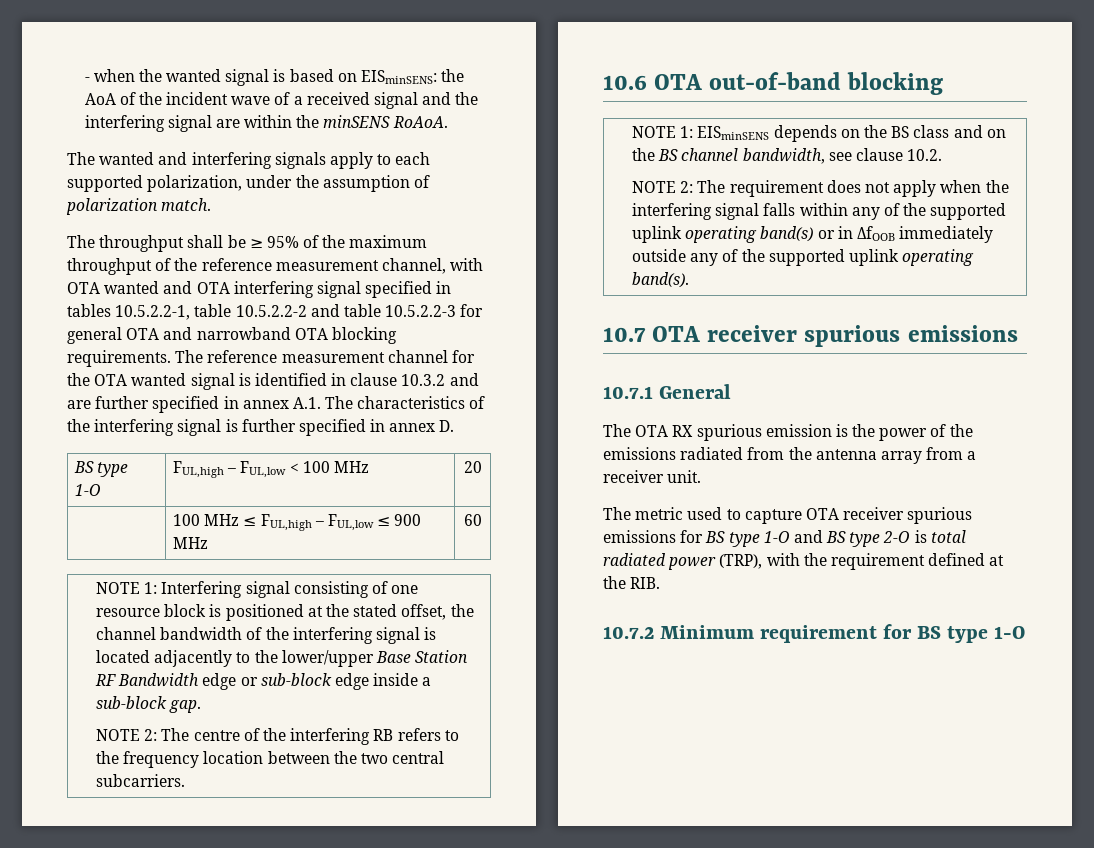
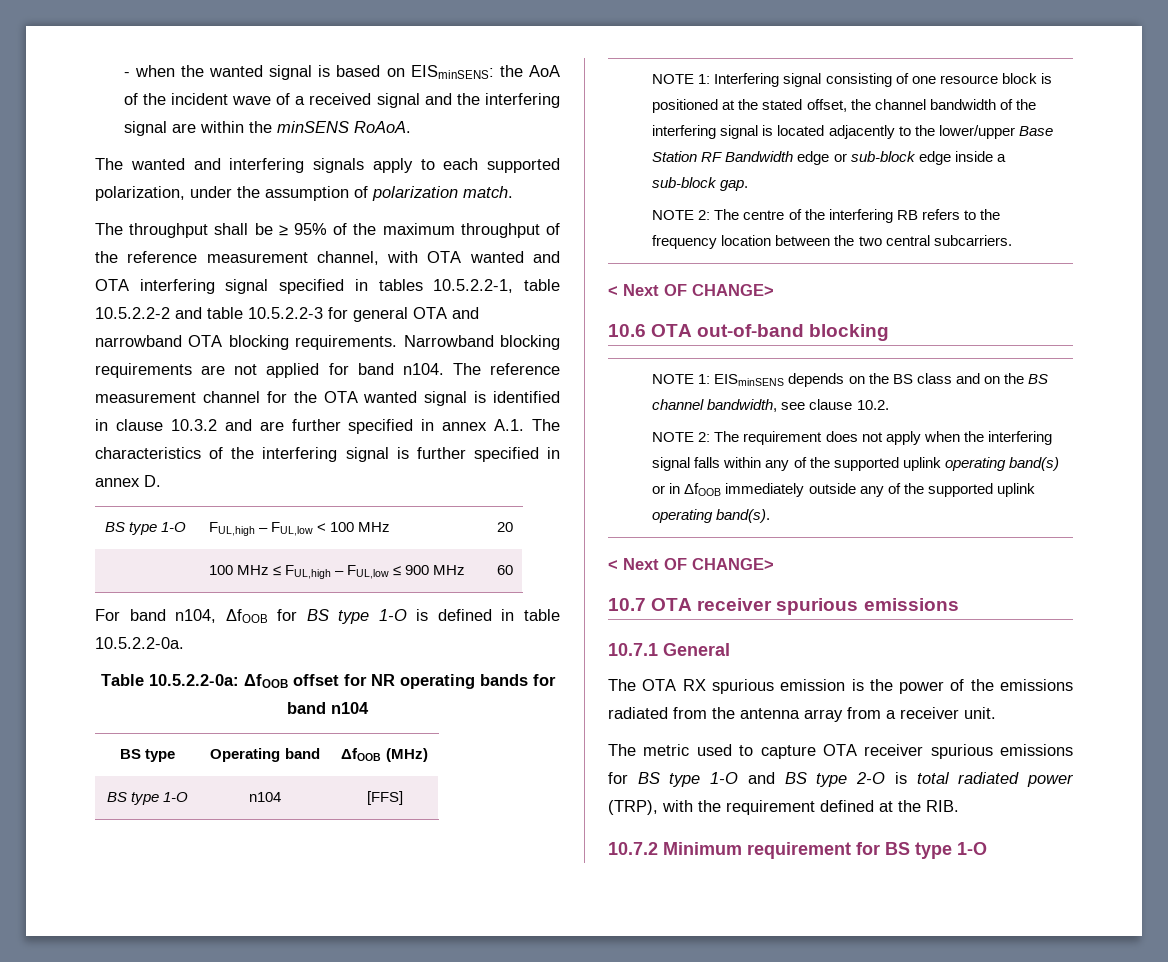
+ Narrowband blocking requirements are not applied for band n104.
+ For band n104, ΔfOOB for BS type 1-O is defined in table 10.5.2.2-0a.
+ Table 10.5.2.2-0a: ΔfOOB offset for NR operating bands for band n104
+ BS type | Operating band | ΔfOOB (MHz)
+ BS type 1-O | n104 | [FFS]
  NOTE 2: The centre of the interfering RB refers to the frequency location between the two central subcarriers.
+ < Next OF CHANGE>
  NOTE 2: The requirement does not apply when the interfering signal falls within any of the supported uplink operating band(s) or in ΔfOOB immediately outside any of the supported uplink operating band(s).
+ < Next OF CHANGE>

